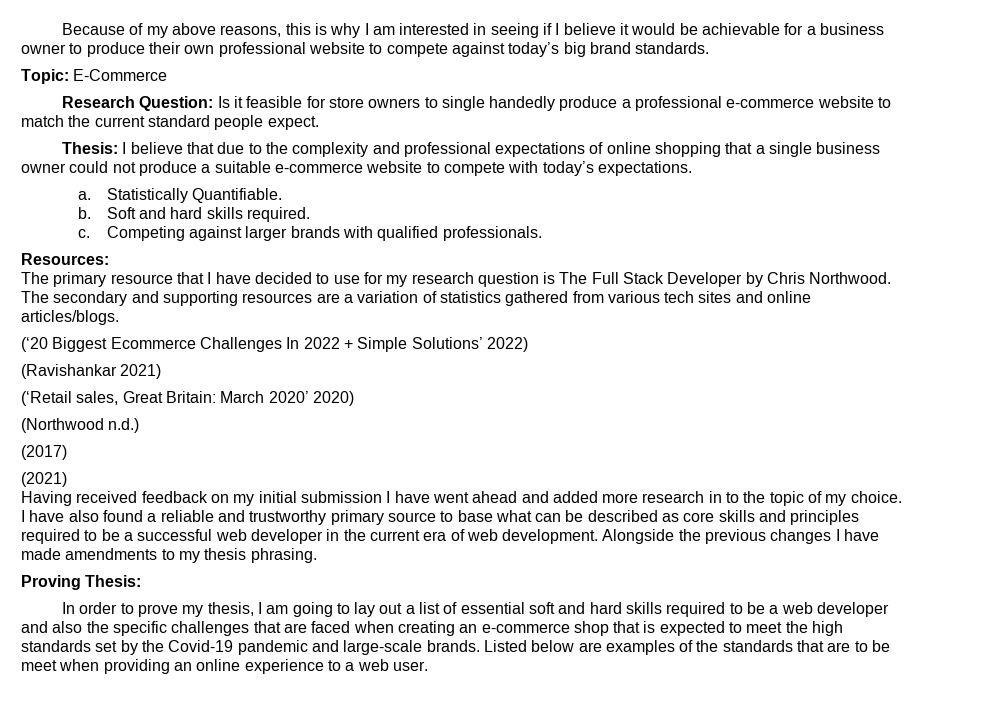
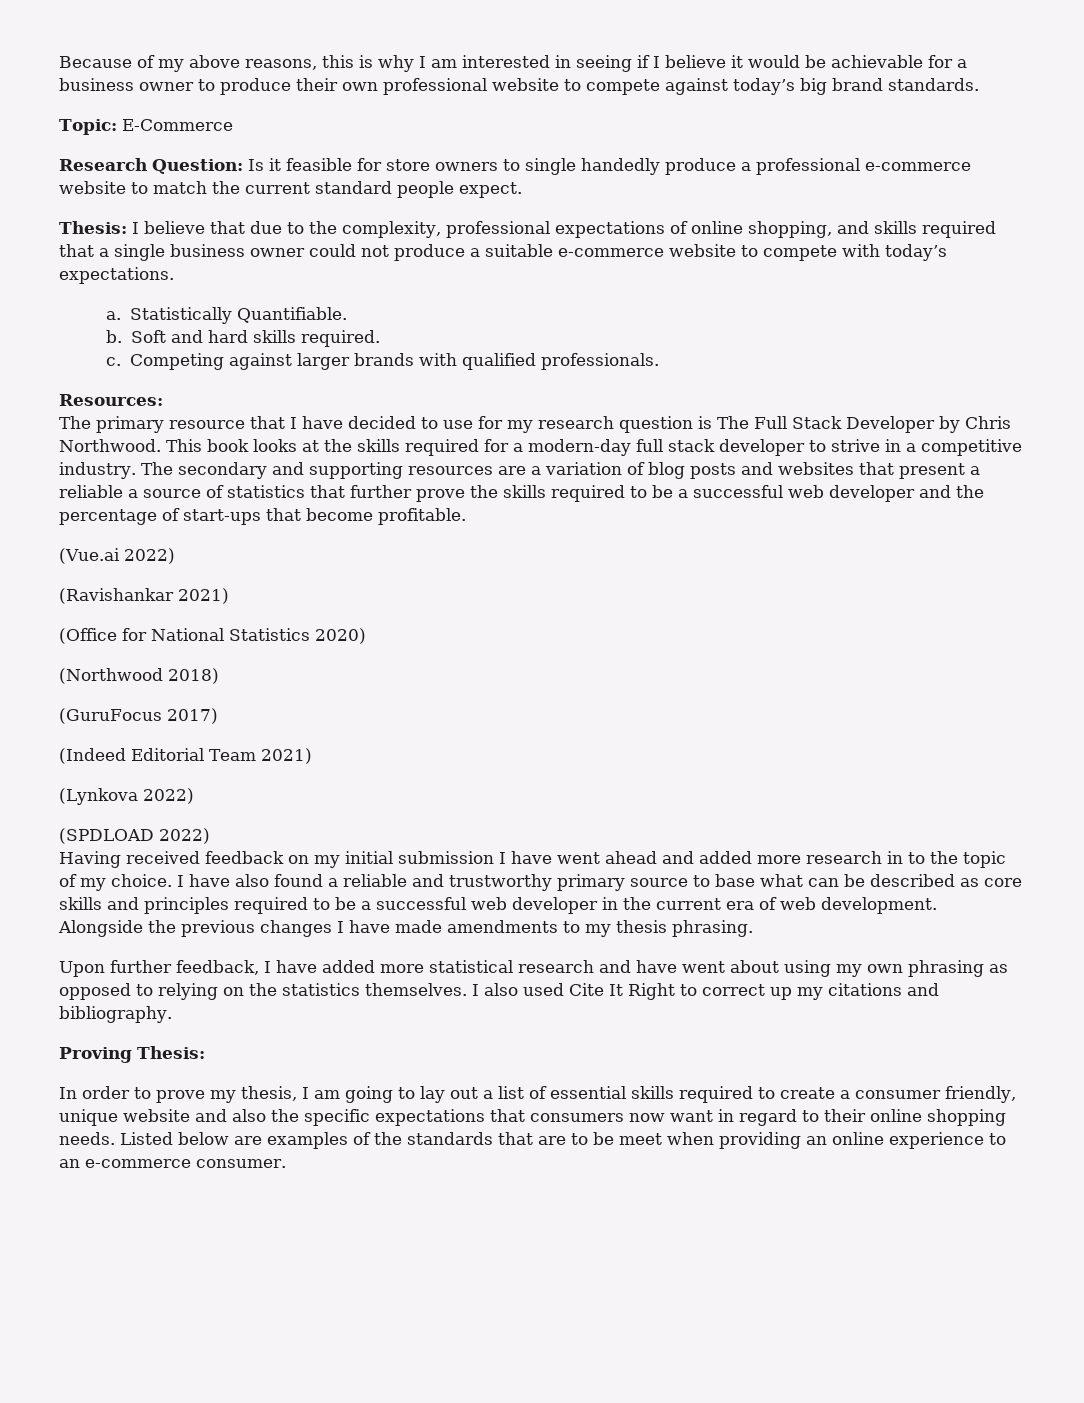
- Thesis: I believe that due to the complexity and professional expectations of online shopping that a single business owner could not produce a suitable e-commerce website to compete with today’s expectations.
+ Thesis: I believe that due to the complexity, professional expectations of online shopping, and skills required that a single business owner could not produce a suitable e-commerce website to compete with today’s expectations.
+ This book looks at the skills required for a modern-day full stack developer to strive in a competitive industry.
- The secondary and supporting resources are a variation of statistics gathered from various tech sites and online articles/blogs.
- (‘20 Biggest Ecommerce Challenges In 2022 + Simple Solutions’ 2022)
+ The secondary and supporting resources are a variation of blog posts and websites that present a reliable a source of statistics that further prove the skills required to be a successful web developer and the percentage of start-ups that become profitable.
+ (Vue.ai 2022)
  (Ravishankar 2021)
- (‘Retail sales, Great Britain: March 2020’ 2020)
- (Northwood n.d.)
- (2017)
- (2021)
+ (Office for National Statistics 2020)
+ (Northwood 2018)
+ (GuruFocus 2017)
+ (Indeed Editorial Team 2021)
+ (Lynkova 2022)
+ (SPDLOAD 2022)
+ Upon further feedback, I have added more statistical research and have went about using my own phrasing as opposed to relying on the statistics themselves. I also used Cite It Right to correct up my citations and bibliography.
- In order to prove my thesis, I am going to lay out a list of essential soft and hard skills required to be a web developer and also the specific challenges that are faced when creating an e-commerce shop that is expected to meet the high standards set by the Covid-19 pandemic and large-scale brands.
+ In order to prove my thesis, I am going to lay out a list of essential skills required to create a consumer friendly, unique website and also the specific expectations that consumers now want in regard to their online shopping needs.
- Listed below are examples of the standards that are to be meet when providing an online experience to a web user.
+ Listed below are examples of the standards that are to be meet when providing an online experience to an e-commerce consumer.

